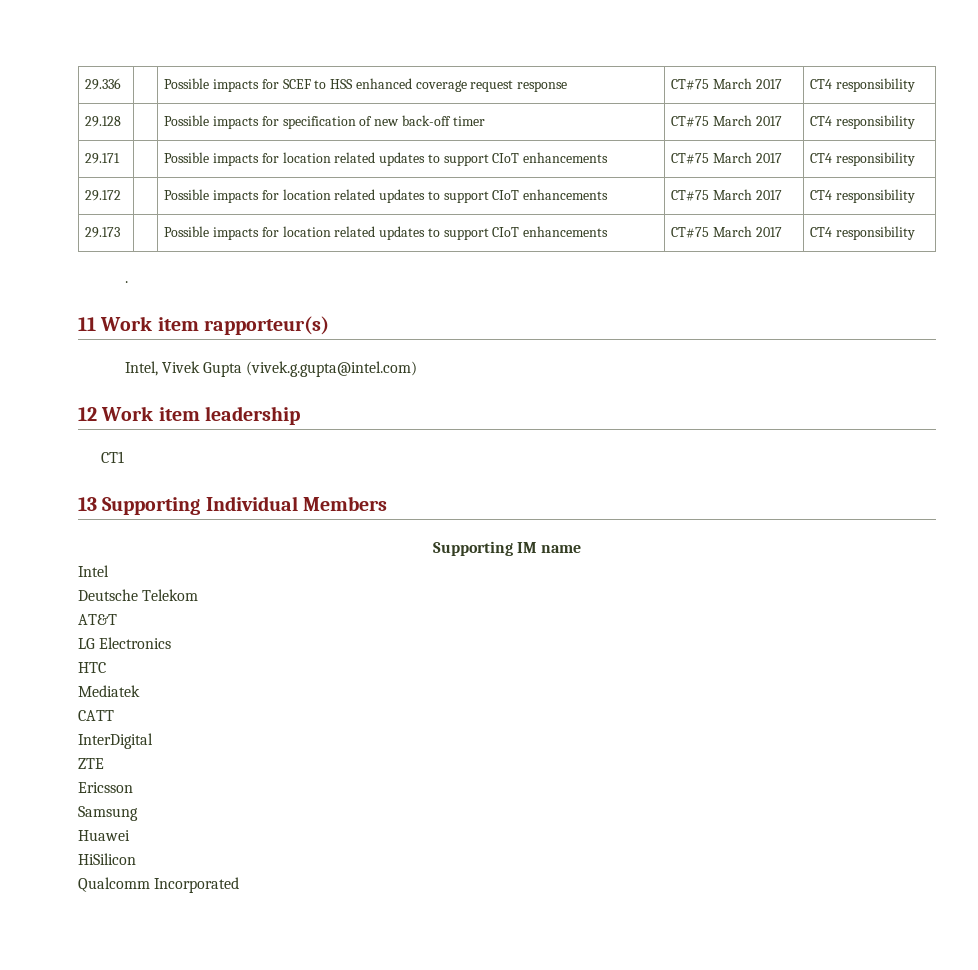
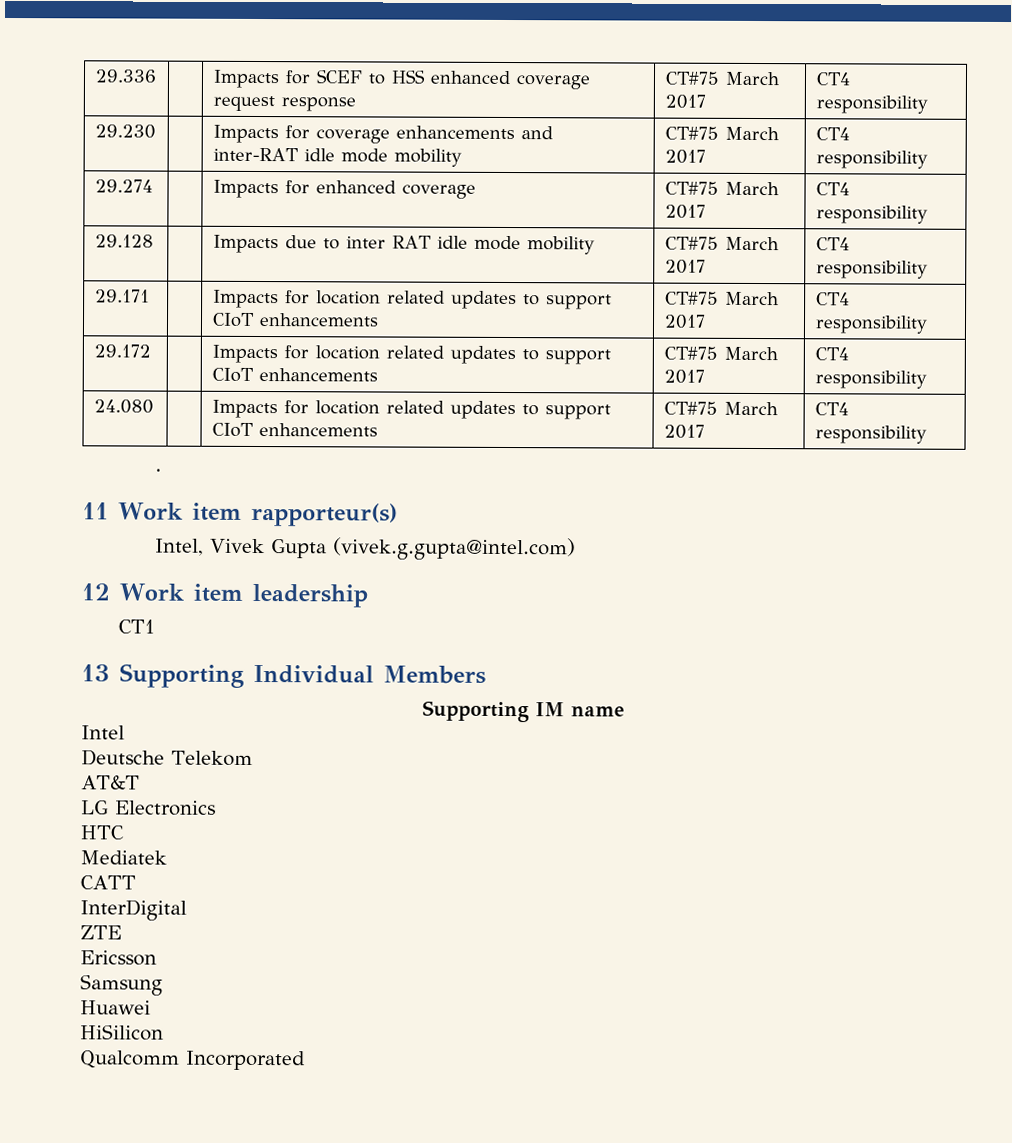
- 29.336 | | Possible impacts for SCEF to HSS enhanced coverage request response | CT#75 March 2017 | CT4 responsibility
+ 29.336 | | Impacts for SCEF to HSS enhanced coverage request response | CT#75 March 2017 | CT4 responsibility
- 29.128 | | Possible impacts for specification of new back-off timer | CT#75 March 2017 | CT4 responsibility
+ 29.230 | | Impacts for coverage enhancements and inter-RAT idle mode mobility | CT#75 March 2017 | CT4 responsibility
+ 29.274 | | Impacts for enhanced coverage | CT#75 March 2017 | CT4 responsibility
+ 29.128 | | Impacts due to inter RAT idle mode mobility | CT#75 March 2017 | CT4 responsibility
- 29.171 | | Possible impacts for location related updates to support CIoT enhancements | CT#75 March 2017 | CT4 responsibility
+ 29.171 | | Impacts for location related updates to support CIoT enhancements | CT#75 March 2017 | CT4 responsibility
- 29.172 | | Possible impacts for location related updates to support CIoT enhancements | CT#75 March 2017 | CT4 responsibility
+ 29.172 | | Impacts for location related updates to support CIoT enhancements | CT#75 March 2017 | CT4 responsibility
- 29.173 | | Possible impacts for location related updates to support CIoT enhancements | CT#75 March 2017 | CT4 responsibility
+ 24.080 | | Impacts for location related updates to support CIoT enhancements | CT#75 March 2017 | CT4 responsibility

